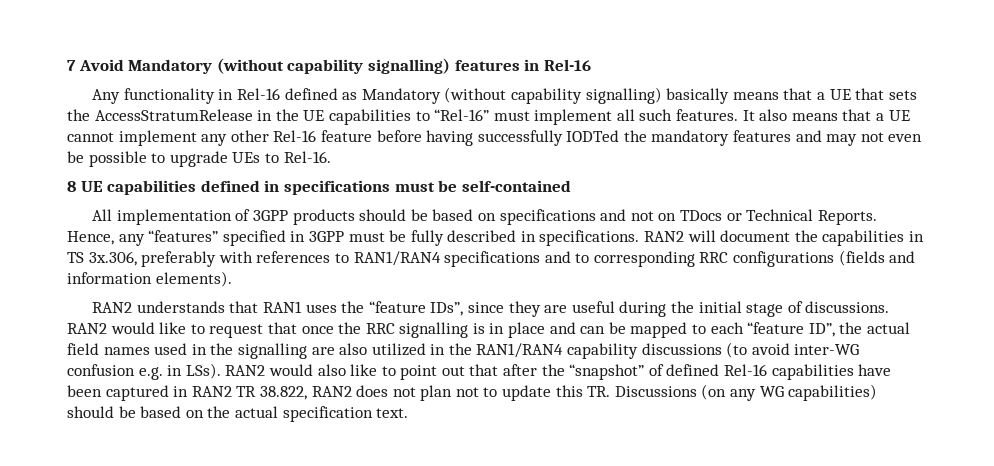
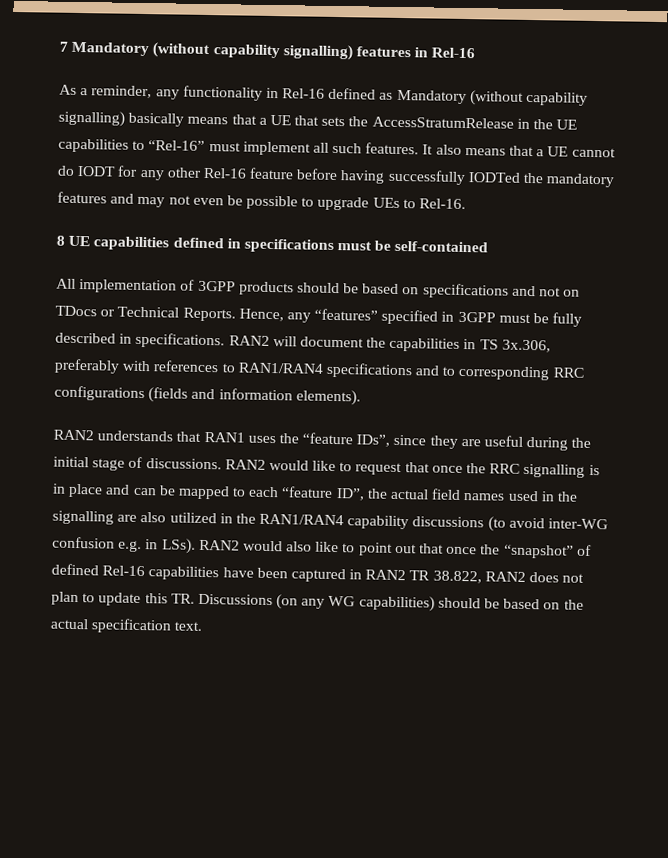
- 7 Avoid Mandatory (without capability signalling) features in Rel-16
+ 7 Mandatory (without capability signalling) features in Rel-16
- Any functionality in Rel-16 defined as Mandatory (without capability signalling) basically means that a UE that sets the AccessStratumRelease in the UE capabilities to “Rel-16” must implement all such features.
+ As a reminder, any functionality in Rel-16 defined as Mandatory (without capability signalling) basically means that a UE that sets the AccessStratumRelease in the UE capabilities to “Rel-16” must implement all such features.
- It also means that a UE cannot implement any other Rel-16 feature before having successfully IODTed the mandatory features and may not even be possible to upgrade UEs to Rel-16.
+ It also means that a UE cannot do IODT for any other Rel-16 feature before having successfully IODTed the mandatory features and may not even be possible to upgrade UEs to Rel-16.
- RAN2 would also like to point out that after the “snapshot” of defined Rel-16 capabilities have been captured in RAN2 TR 38.822, RAN2 does not plan not to update this TR. Discussions (on any WG capabilities) should be based on the actual specification text.
+ RAN2 would also like to point out that once the “snapshot” of defined Rel-16 capabilities have been captured in RAN2 TR 38.822, RAN2 does not plan to update this TR. Discussions (on any WG capabilities) should be based on the actual specification text.

